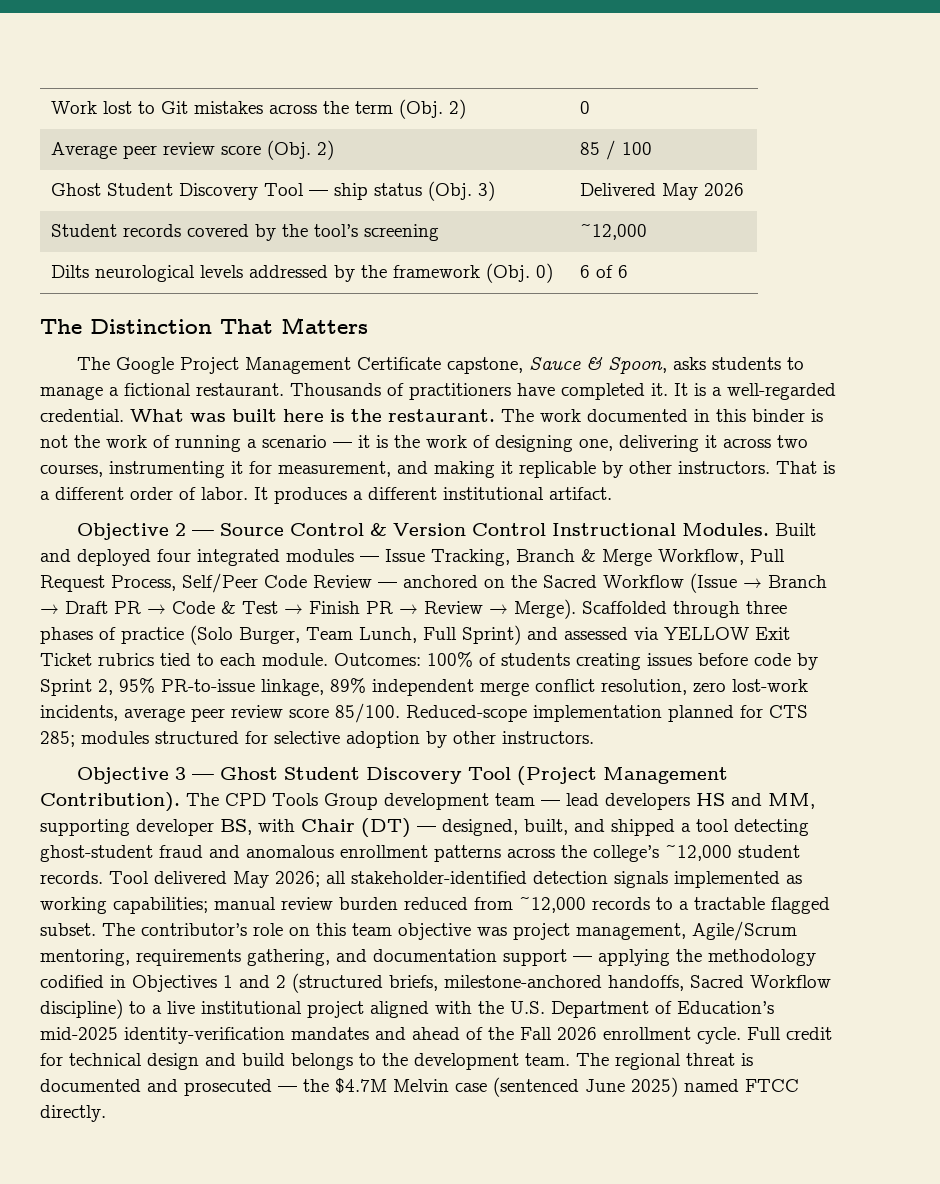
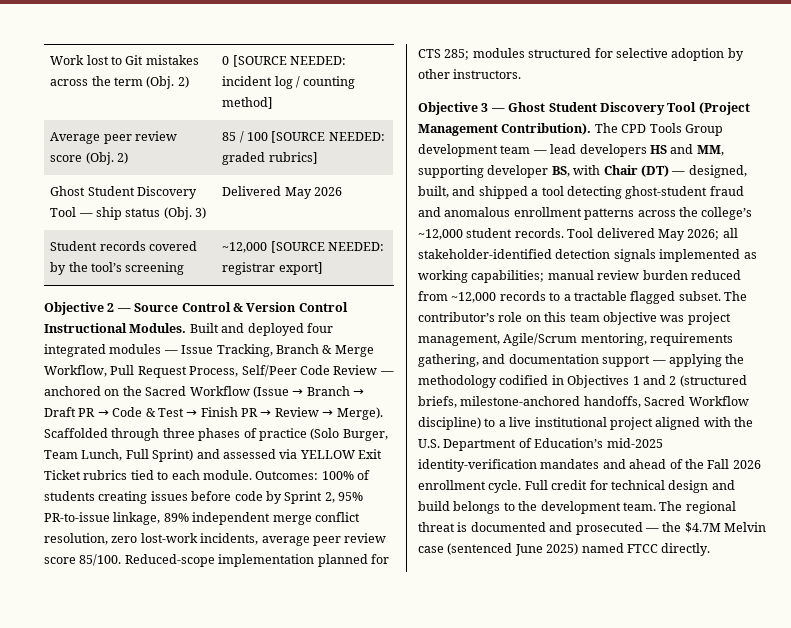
- Work lost to Git mistakes across the term (Obj. 2) | 0
+ Work lost to Git mistakes across the term (Obj. 2) | 0 [SOURCE NEEDED: incident log / counting method]
- Average peer review score (Obj. 2) | 85 / 100
+ Average peer review score (Obj. 2) | 85 / 100 [SOURCE NEEDED: graded rubrics]
- Student records covered by the tool’s screening | ~12,000
- Dilts neurological levels addressed by the framework (Obj. 0) | 6 of 6
- The Distinction That Matters
- The Google Project Management Certificate capstone, Sauce & Spoon, asks students to manage a fictional restaurant. Thousands of practitioners have completed it. It is a well-regarded credential. What was built here is the restaurant. The work documented in this binder is not the work of running a scenario — it is the work of designing one, delivering it across two courses, instrumenting it for measurement, and making it replicable by other instructors. That is a different order of labor. It produces a different institutional artifact.
+ Student records covered by the tool’s screening | ~12,000 [SOURCE NEEDED: registrar export]

